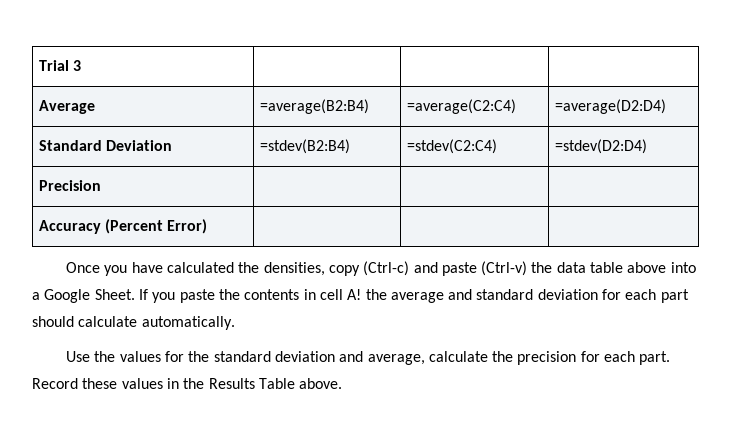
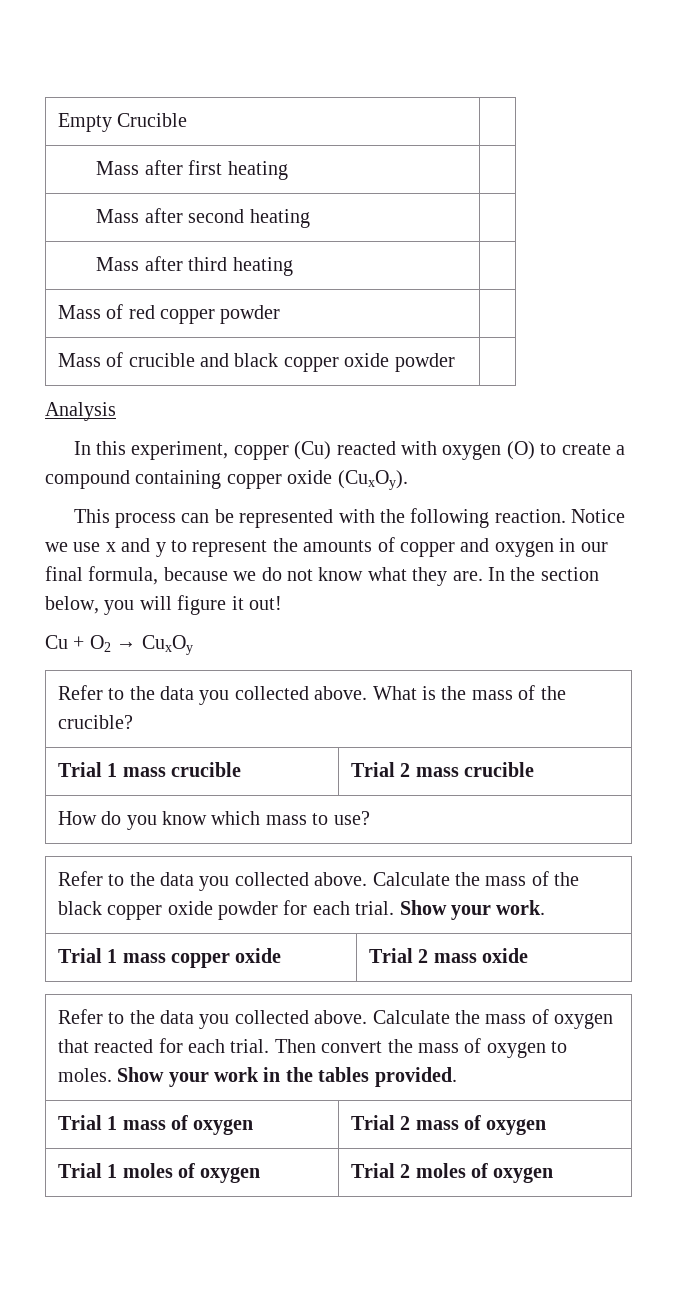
- Trial 3 | | |
- Average | =average(B2:B4) | =average(C2:C4) | =average(D2:D4)
- Standard Deviation | =stdev(B2:B4) | =stdev(C2:C4) | =stdev(D2:D4)
- Precision | | |
- Accuracy (Percent Error) | | |
- Once you have calculated the densities, copy (Ctrl-c) and paste (Ctrl-v) the data table above into a Google Sheet. If you paste the contents in cell A! the average and standard deviation for each part should calculate automatically.
- Use the values for the standard deviation and average, calculate the precision for each part. Record these values in the Results Table above.
+ Empty Crucible |
+ Mass after first heating |
+ Mass after second heating |
+ Mass after third heating |
+ Mass of red copper powder |
+ Mass of crucible and black copper oxide powder |
+ Analysis
+ In this experiment, copper (Cu) reacted with oxygen (O) to create a compound containing copper oxide (CuxOy).
+ This process can be represented with the following reaction. Notice we use x and y to represent the amounts of copper and oxygen in our final formula, because we do not know what they are. In the section below, you will figure it out!
+ Cu + O2 → CuxOy
+ Refer to the data you collected above. What is the mass of the crucible?
+ Trial 1 mass crucible | Trial 2 mass crucible
+ How do you know which mass to use?
+ Refer to the data you collected above. Calculate the mass of the black copper oxide powder for each trial. Show your work.
+ Trial 1 mass copper oxide | Trial 2 mass oxide
+ Refer to the data you collected above. Calculate the mass of oxygen that reacted for each trial. Then convert the mass of oxygen to moles. Show your work in the tables provided.
+ Trial 1 mass of oxygen | Trial 2 mass of oxygen
+ Trial 1 moles of oxygen | Trial 2 moles of oxygen

